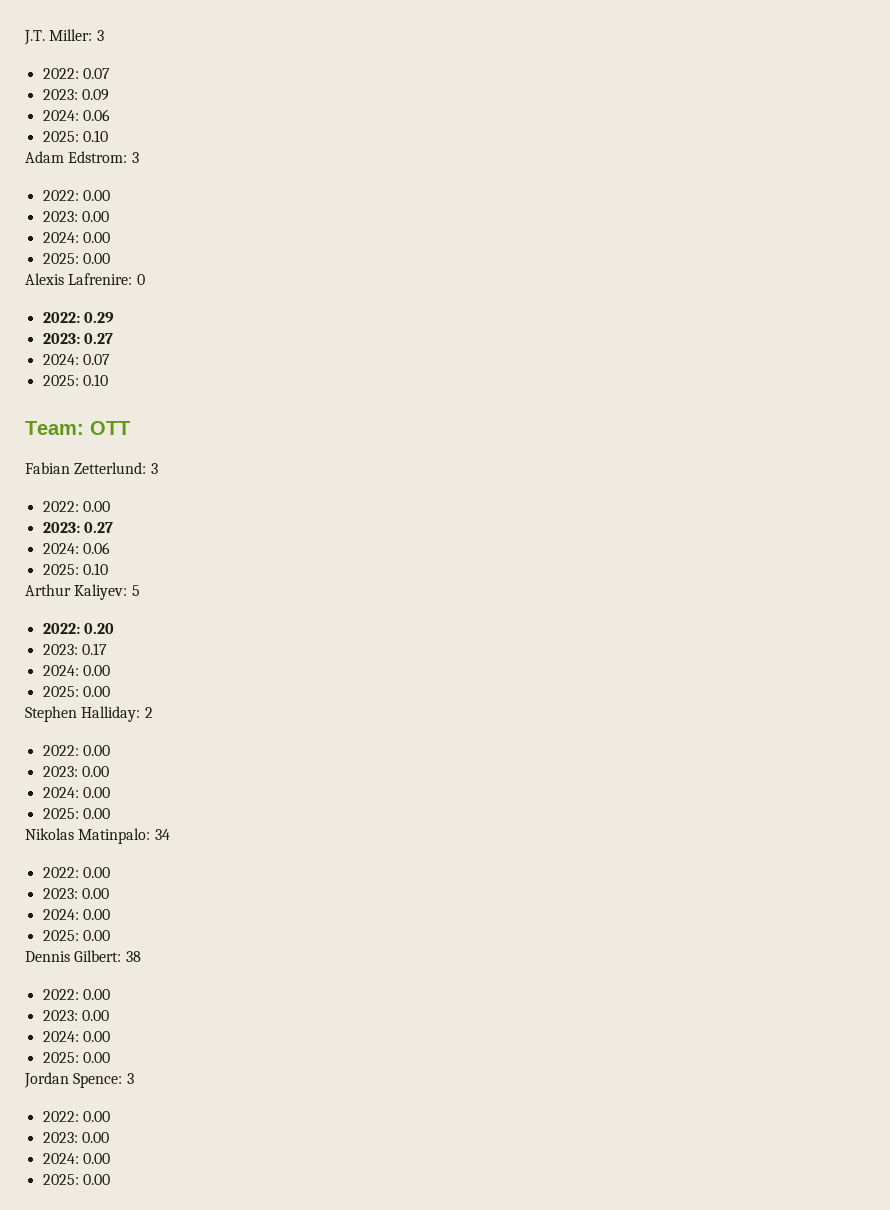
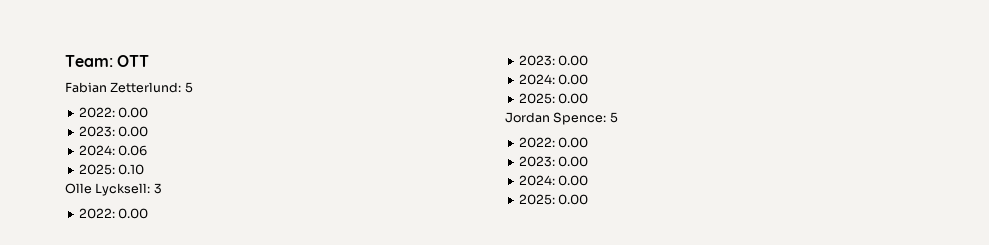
- J.T. Miller: 3
- 2022: 0.07
- 2023: 0.09
+ Team: OTT
+ Fabian Zetterlund: 5
+ 2022: 0.00
+ 2023: 0.00
  2024: 0.06
  2025: 0.10
- Adam Edstrom: 3
- 2022: 0.00
- 2023: 0.00
- 2024: 0.00
- 2025: 0.00
- Alexis Lafrenire: 0
- 2022: 0.29
- 2023: 0.27
- 2024: 0.07
- 2025: 0.10
- Team: OTT
- Fabian Zetterlund: 3
- 2022: 0.00
- 2023: 0.27
- 2024: 0.06
- 2025: 0.10
- Arthur Kaliyev: 5
- 2022: 0.20
- 2023: 0.17
- 2024: 0.00
- 2025: 0.00
- Stephen Halliday: 2
- 2022: 0.00
- 2023: 0.00
- 2024: 0.00
- 2025: 0.00
- Nikolas Matinpalo: 34
- 2022: 0.00
- 2023: 0.00
- 2024: 0.00
- 2025: 0.00
- Dennis Gilbert: 38
+ Olle Lycksell: 3
- Jordan Spence: 3
+ Jordan Spence: 5

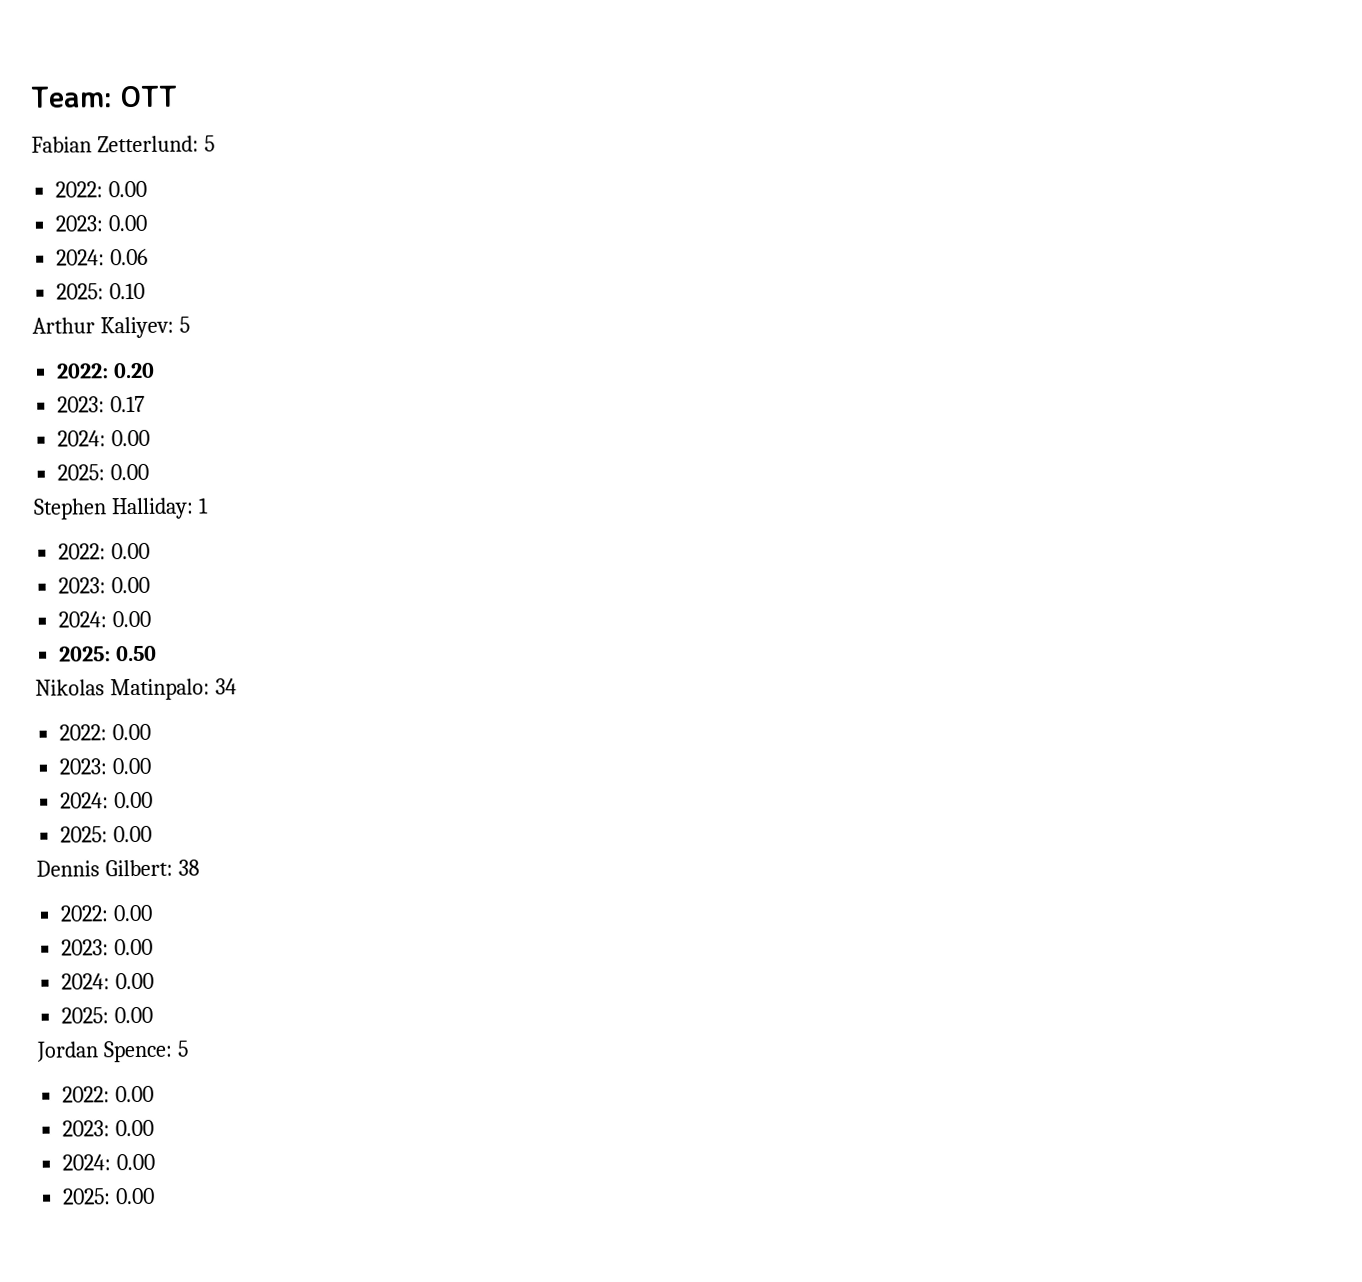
- Olle Lycksell: 3
+ Arthur Kaliyev: 5
+ 2022: 0.20
+ 2023: 0.17
+ 2024: 0.00
+ 2025: 0.00
+ Stephen Halliday: 1
+ 2022: 0.00
+ 2023: 0.00
+ 2024: 0.00
+ 2025: 0.50
+ Nikolas Matinpalo: 34
+ 2022: 0.00
+ 2023: 0.00
+ 2024: 0.00
+ 2025: 0.00
+ Dennis Gilbert: 38

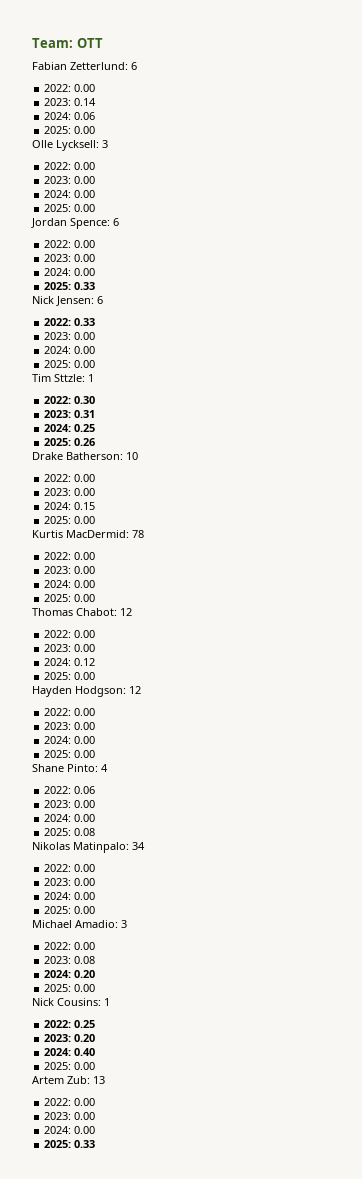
- Fabian Zetterlund: 5
+ Fabian Zetterlund: 6
  2022: 0.00
- 2023: 0.00
+ 2023: 0.14
  2024: 0.06
- 2025: 0.10
- Arthur Kaliyev: 5
- 2022: 0.20
- 2023: 0.17
- 2024: 0.00
  2025: 0.00
- Stephen Halliday: 1
+ Olle Lycksell: 3
  2022: 0.00
  2023: 0.00
  2024: 0.00
- 2025: 0.50
+ 2025: 0.00
+ Jordan Spence: 6
+ 2022: 0.00
+ 2023: 0.00
+ 2024: 0.00
+ 2025: 0.33
+ Nick Jensen: 6
+ 2022: 0.33
+ 2023: 0.00
+ 2024: 0.00
+ 2025: 0.00
+ Tim Sttzle: 1
+ 2022: 0.30
+ 2023: 0.31
+ 2024: 0.25
+ 2025: 0.26
+ Drake Batherson: 10
+ 2022: 0.00
+ 2023: 0.00
+ 2024: 0.15
+ 2025: 0.00
+ Kurtis MacDermid: 78
+ 2022: 0.00
+ 2023: 0.00
+ 2024: 0.00
+ 2025: 0.00
+ Thomas Chabot: 12
+ 2022: 0.00
+ 2023: 0.00
+ 2024: 0.12
+ 2025: 0.00
+ Hayden Hodgson: 12
+ 2022: 0.00
+ 2023: 0.00
+ 2024: 0.00
+ 2025: 0.00
+ Shane Pinto: 4
+ 2022: 0.06
+ 2023: 0.00
+ 2024: 0.00
+ 2025: 0.08
- Dennis Gilbert: 38
+ Michael Amadio: 3
+ 2022: 0.00
+ 2023: 0.08
+ 2024: 0.20
+ 2025: 0.00
+ Nick Cousins: 1
+ 2022: 0.25
+ 2023: 0.20
+ 2024: 0.40
+ 2025: 0.00
+ Artem Zub: 13
  2022: 0.00
  2023: 0.00
  2024: 0.00
- 2025: 0.00
- Jordan Spence: 5
- 2022: 0.00
- 2023: 0.00
- 2024: 0.00
- 2025: 0.00
+ 2025: 0.33

